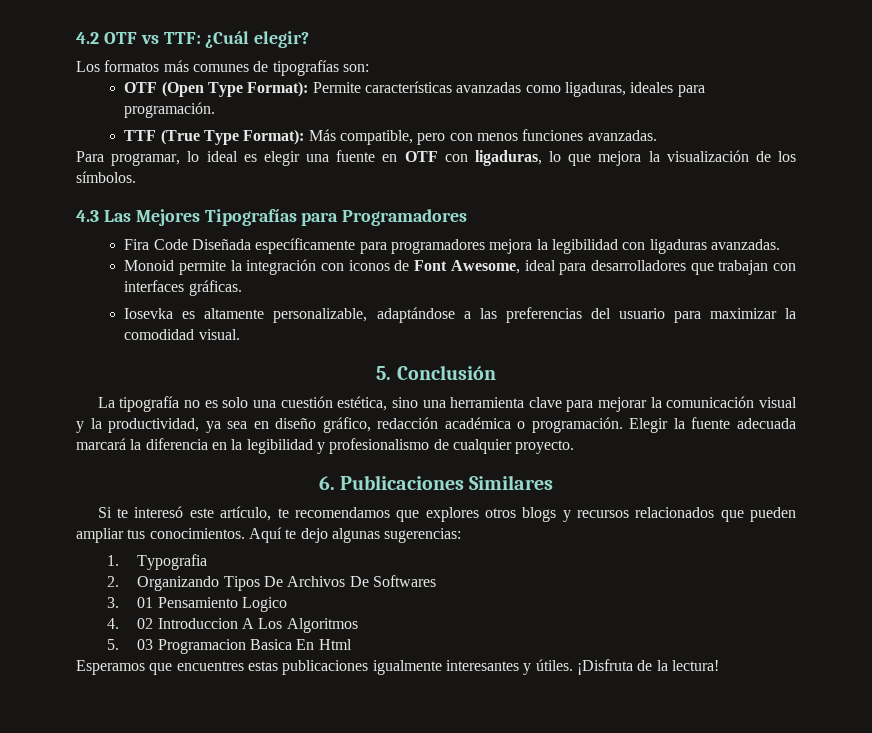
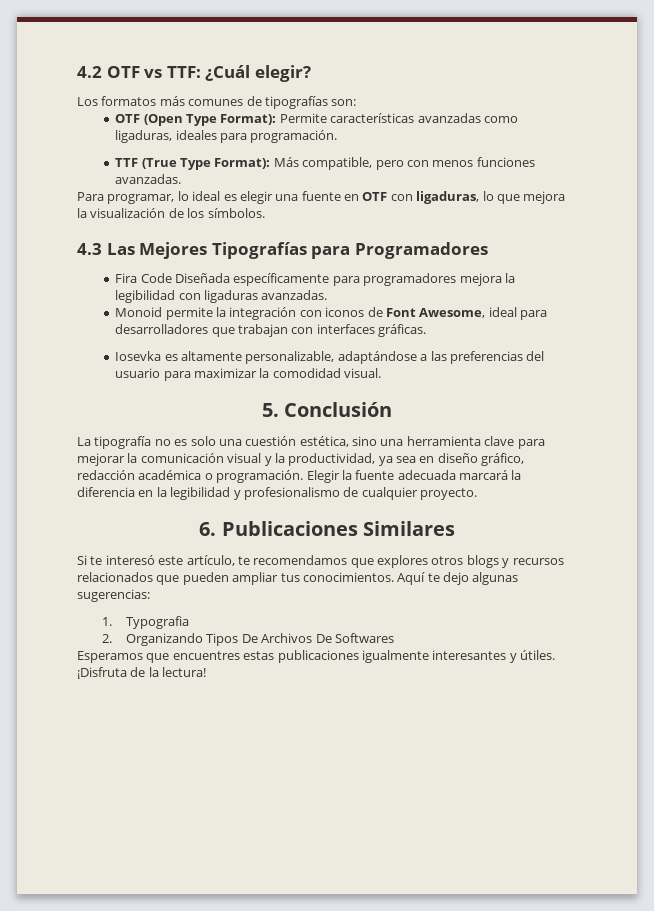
- 3. 01 Pensamiento Logico
- 4. 02 Introduccion A Los Algoritmos
- 5. 03 Programacion Basica En Html

